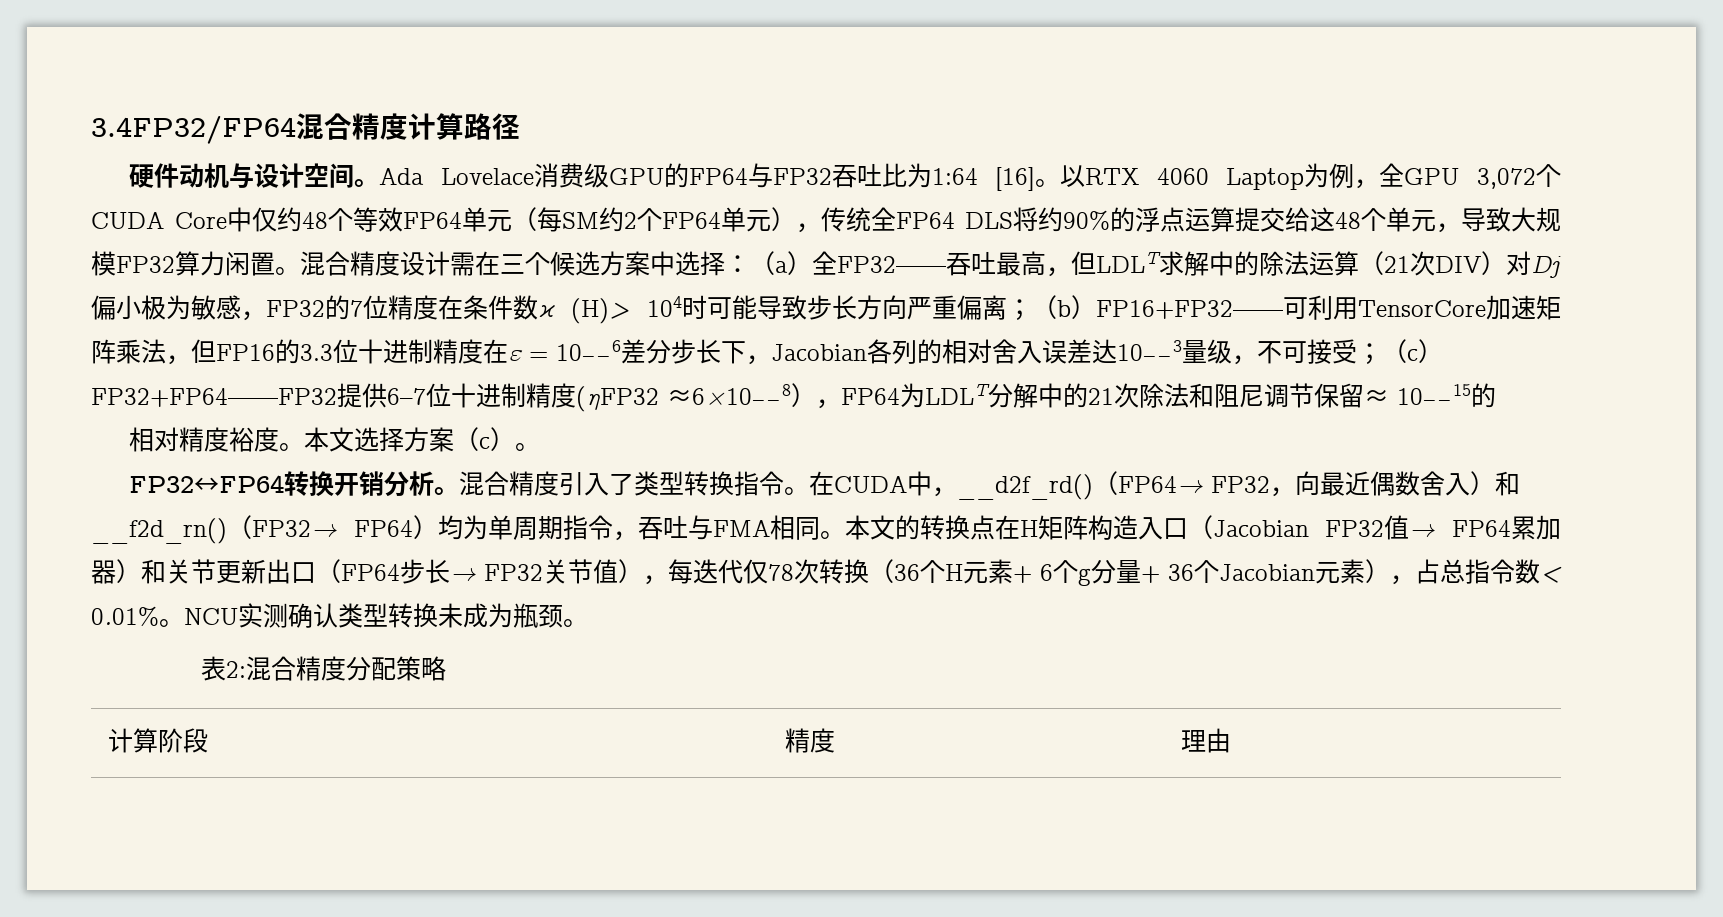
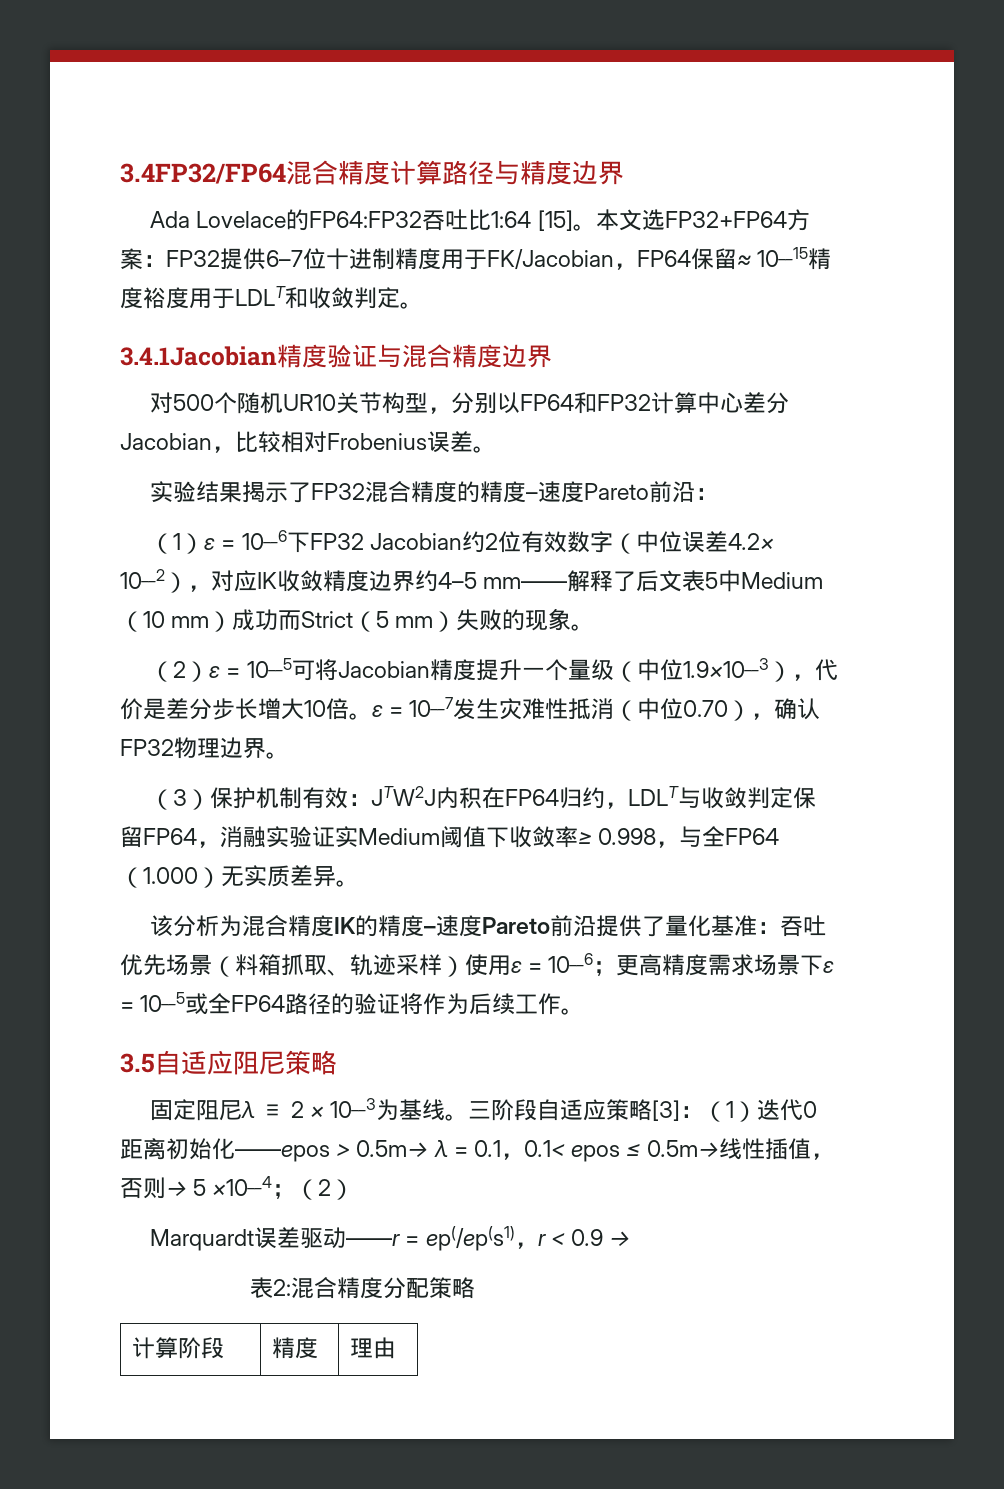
- 3.4FP32/FP64混合精度计算路径
- 硬件动机与设计空间。Ada Lovelace消费级GPU的FP64与FP32吞吐比为1:64 [16]。以RTX 4060 Laptop为例，全GPU 3,072个CUDA Core中仅约48个等效FP64单元（每SM约2个FP64单元），传统全FP64 DLS将约90%的浮点运算提交给这48个单元，导致大规模FP32算力闲置。混合精度设计需在三个候选方案中选择：（a）全FP32——吞吐最高，但LDLT求解中的除法运算（21次DIV）对Dj偏小极为敏感，FP32的7位精度在条件数κ (H)> 104时可能导致步长方向严重偏离；（b）FP16+FP32——可利用TensorCore加速矩阵乘法，但FP16的3.3位十进制精度在ε = 10__6差分步长下，Jacobian各列的相对舍入误差达10__3量级，不可接受；（c）FP32+FP64——FP32提供6–7位十进制精度(ηFP32 ≈6×10__8），FP64为LDLT分解中的21次除法和阻尼调节保留≈ 10__15的
- 相对精度裕度。本文选择方案（c）。
- FP32↔FP64转换开销分析。混合精度引入了类型转换指令。在CUDA中，__d2f_rd()（FP64→ FP32，向最近偶数舍入）和__f2d_rn()（FP32→ FP64）均为单周期指令，吞吐与FMA相同。本文的转换点在H矩阵构造入口（Jacobian FP32值→ FP64累加器）和关节更新出口（FP64步长→ FP32关节值），每迭代仅78次转换（36个H元素+ 6个g分量+ 36个Jacobian元素），占总指令数< 0.01%。NCU实测确认类型转换未成为瓶颈。
+ 3.4FP32/FP64混合精度计算路径与精度边界
+ Ada Lovelace的FP64:FP32吞吐比1:64 [15]。本文选FP32+FP64方案：FP32提供6–7位十进制精度用于FK/Jacobian，FP64保留≈ 10__15精度裕度用于LDLT和收敛判定。
+ 3.4.1Jacobian精度验证与混合精度边界
+ 对500个随机UR10关节构型，分别以FP64和FP32计算中心差分Jacobian，比较相对Frobenius误差。
+ 实验结果揭示了FP32混合精度的精度–速度Pareto前沿：
+ （1）ε = 10__6下FP32 Jacobian约2位有效数字（中位误差4.2× 10__2），对应IK收敛精度边界约4–5 mm——解释了后文表5中Medium（10 mm）成功而Strict（5 mm）失败的现象。
+ （2）ε = 10__5可将Jacobian精度提升一个量级（中位1.9×10__3），代价是差分步长增大10倍。ε = 10__7发生灾难性抵消（中位0.70），确认FP32物理边界。
+ （3）保护机制有效：JTW2J内积在FP64归约，LDLT与收敛判定保留FP64，消融实验证实Medium阈值下收敛率≥ 0.998，与全FP64（1.000）无实质差异。
+ 该分析为混合精度IK的精度–速度Pareto前沿提供了量化基准：吞吐优先场景（料箱抓取、轨迹采样）使用ε = 10__6；更高精度需求场景下ε = 10__5或全FP64路径的验证将作为后续工作。
+ 3.5自适应阻尼策略
+ 固定阻尼λ ≡ 2 × 10__3为基线。三阶段自适应策略[3]：（1）迭代0距离初始化——epos > 0.5m→ λ = 0.1，0.1< epos ≤ 0.5m→线性插值，否则→ 5 ×10__4；（2）
+ Marquardt误差驱动——r = ep(/ep(s1)，r < 0.9 →

